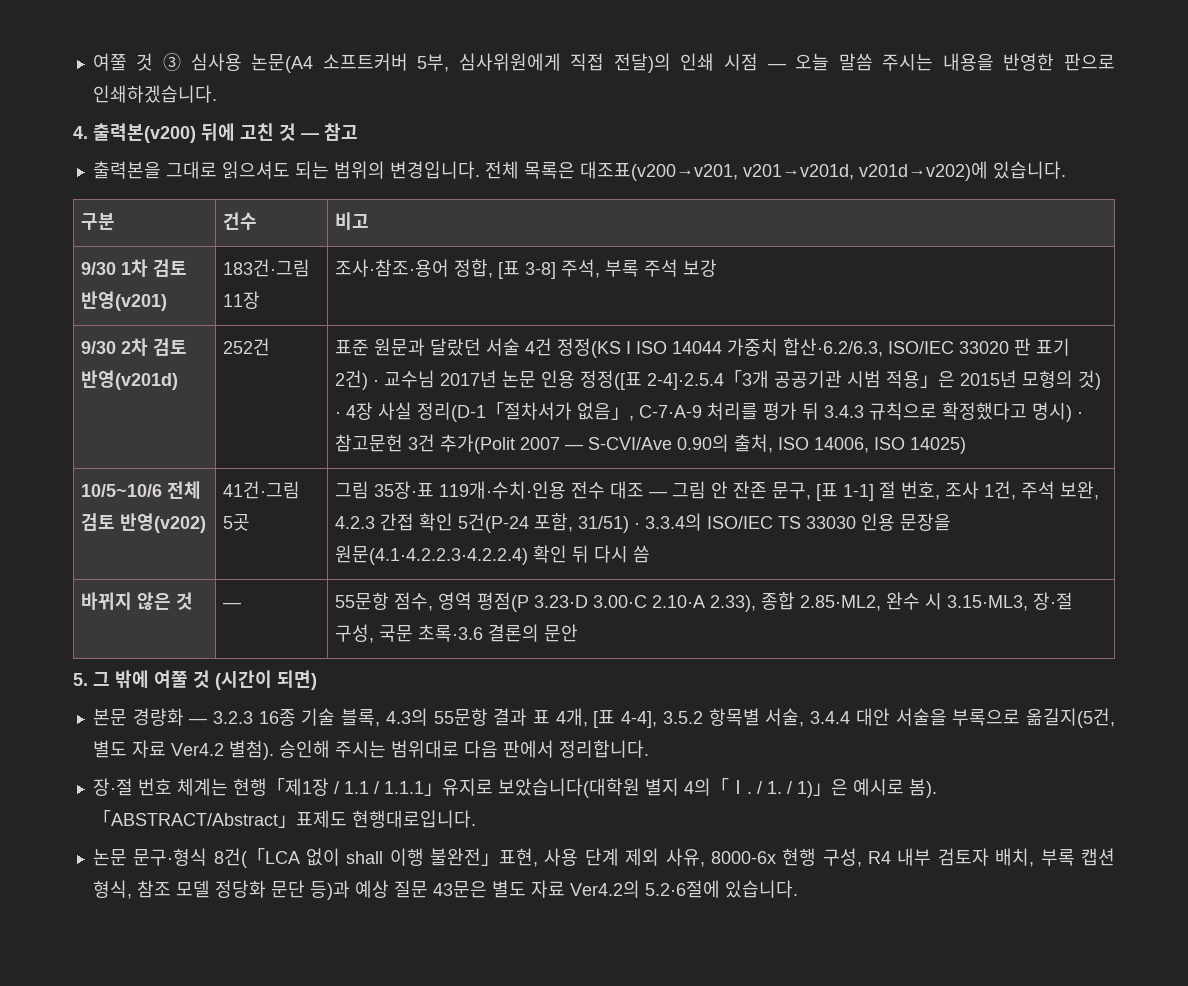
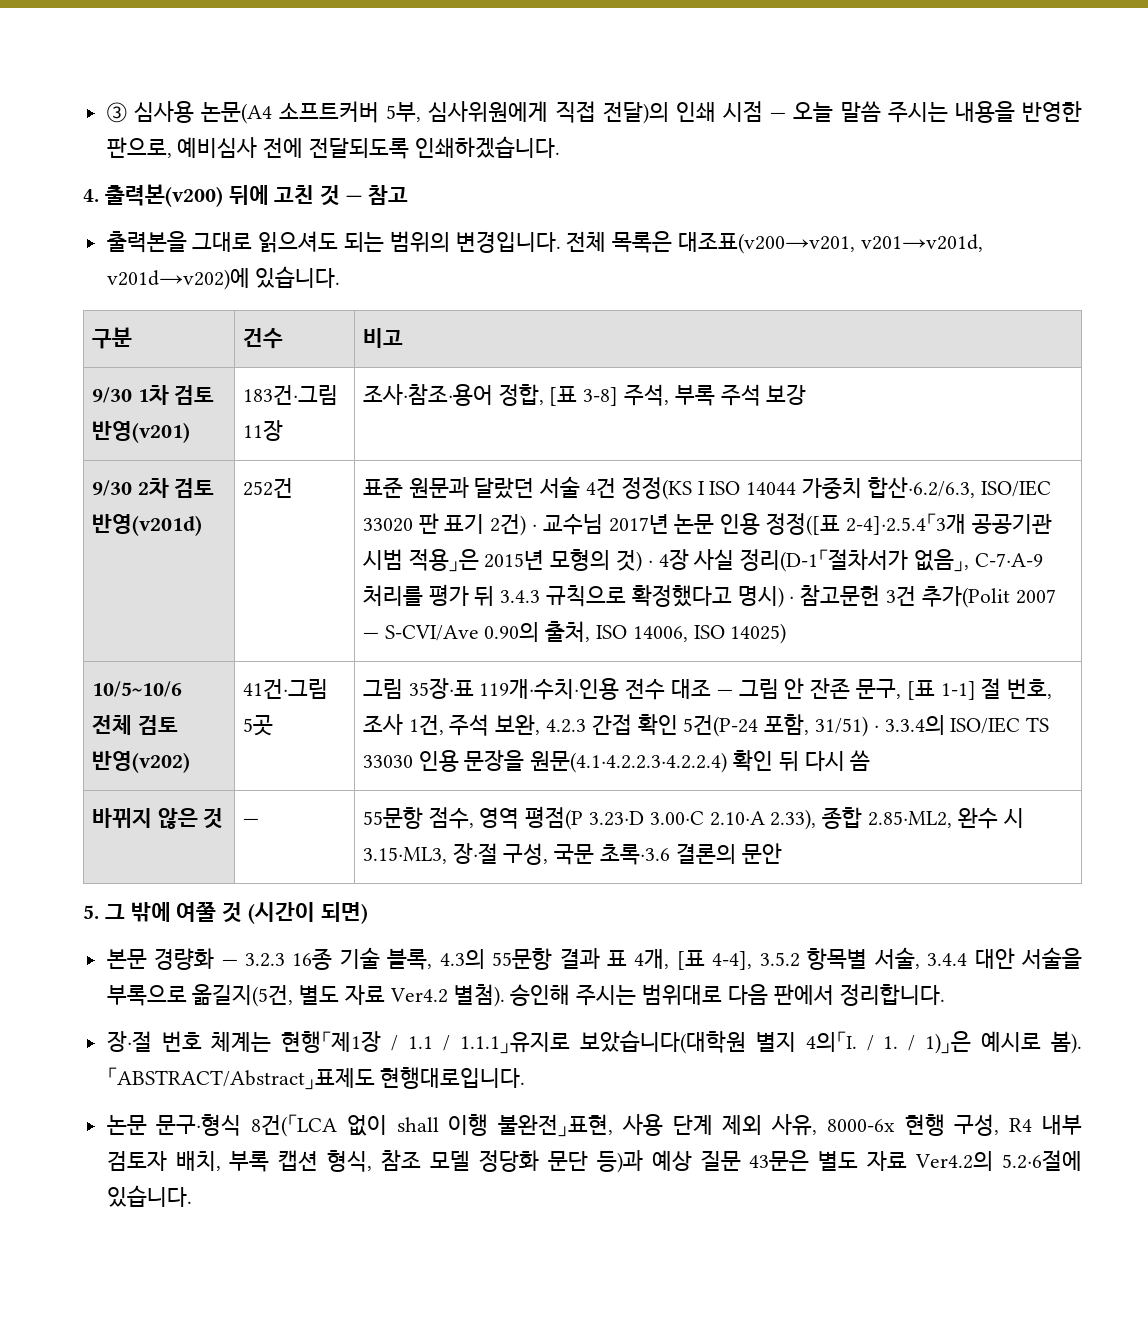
- 여쭐 것 ③ 심사용 논문(A4 소프트커버 5부, 심사위원에게 직접 전달)의 인쇄 시점 — 오늘 말씀 주시는 내용을 반영한 판으로 인쇄하겠습니다.
+ ③ 심사용 논문(A4 소프트커버 5부, 심사위원에게 직접 전달)의 인쇄 시점 — 오늘 말씀 주시는 내용을 반영한 판으로, 예비심사 전에 전달되도록 인쇄하겠습니다.

